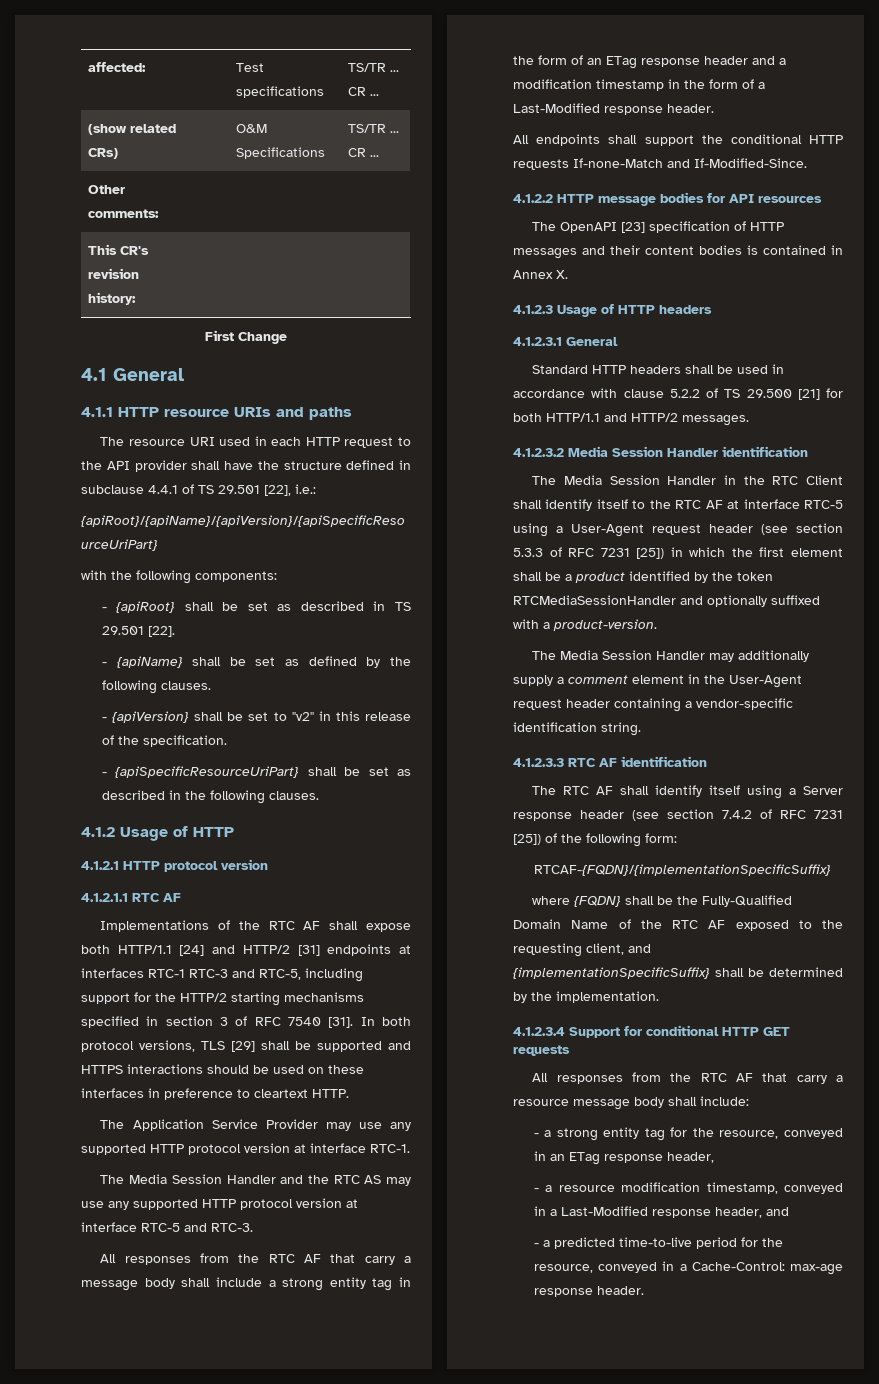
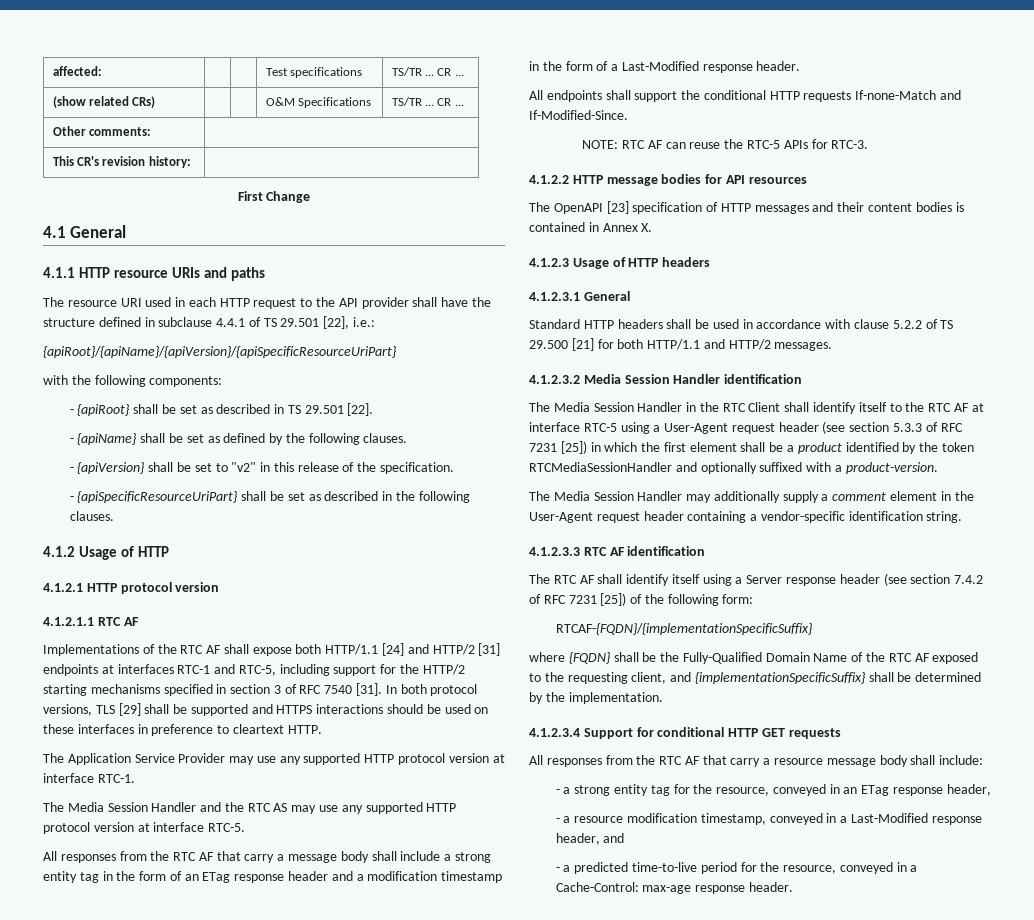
- Implementations of the RTC AF shall expose both HTTP/1.1 [24] and HTTP/2 [31] endpoints at interfaces RTC-1 RTC-3 and RTC-5, including support for the HTTP/2 starting mechanisms specified in section 3 of RFC 7540 [31].
+ Implementations of the RTC AF shall expose both HTTP/1.1 [24] and HTTP/2 [31] endpoints at interfaces RTC-1 and RTC-5, including support for the HTTP/2 starting mechanisms specified in section 3 of RFC 7540 [31].
- The Media Session Handler and the RTC AS may use any supported HTTP protocol version at interface RTC-5 and RTC-3.
+ The Media Session Handler and the RTC AS may use any supported HTTP protocol version at interface RTC-5.
+ NOTE: RTC AF can reuse the RTC-5 APIs for RTC-3.

